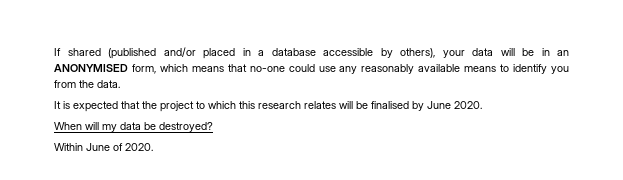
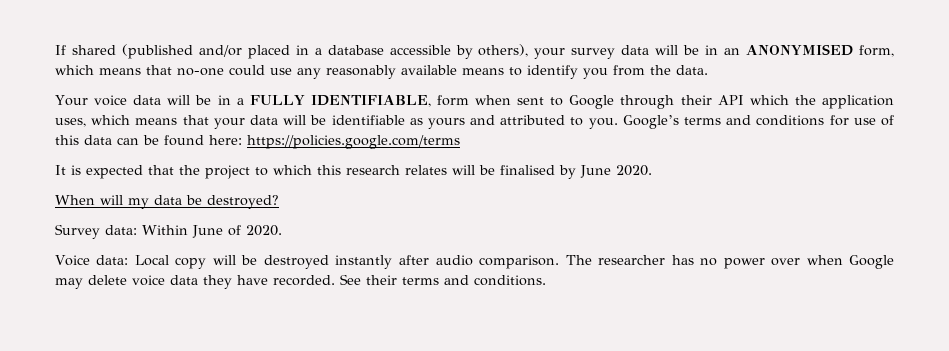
- If shared (published and/or placed in a database accessible by others), your data will be in an ANONYMISED form, which means that no-one could use any reasonably available means to identify you from the data.
+ If shared (published and/or placed in a database accessible by others), your survey data will be in an ANONYMISED form, which means that no-one could use any reasonably available means to identify you from the data.
+ Your voice data will be in a FULLY IDENTIFIABLE, form when sent to Google through their API which the application uses, which means that your data will be identifiable as yours and attributed to you. Google’s terms and conditions for use of this data can be found here: https://policies.google.com/terms
- Within June of 2020.
+ Survey data: Within June of 2020.
+ Voice data: Local copy will be destroyed instantly after audio comparison. The researcher has no power over when Google may delete voice data they have recorded. See their terms and conditions.

